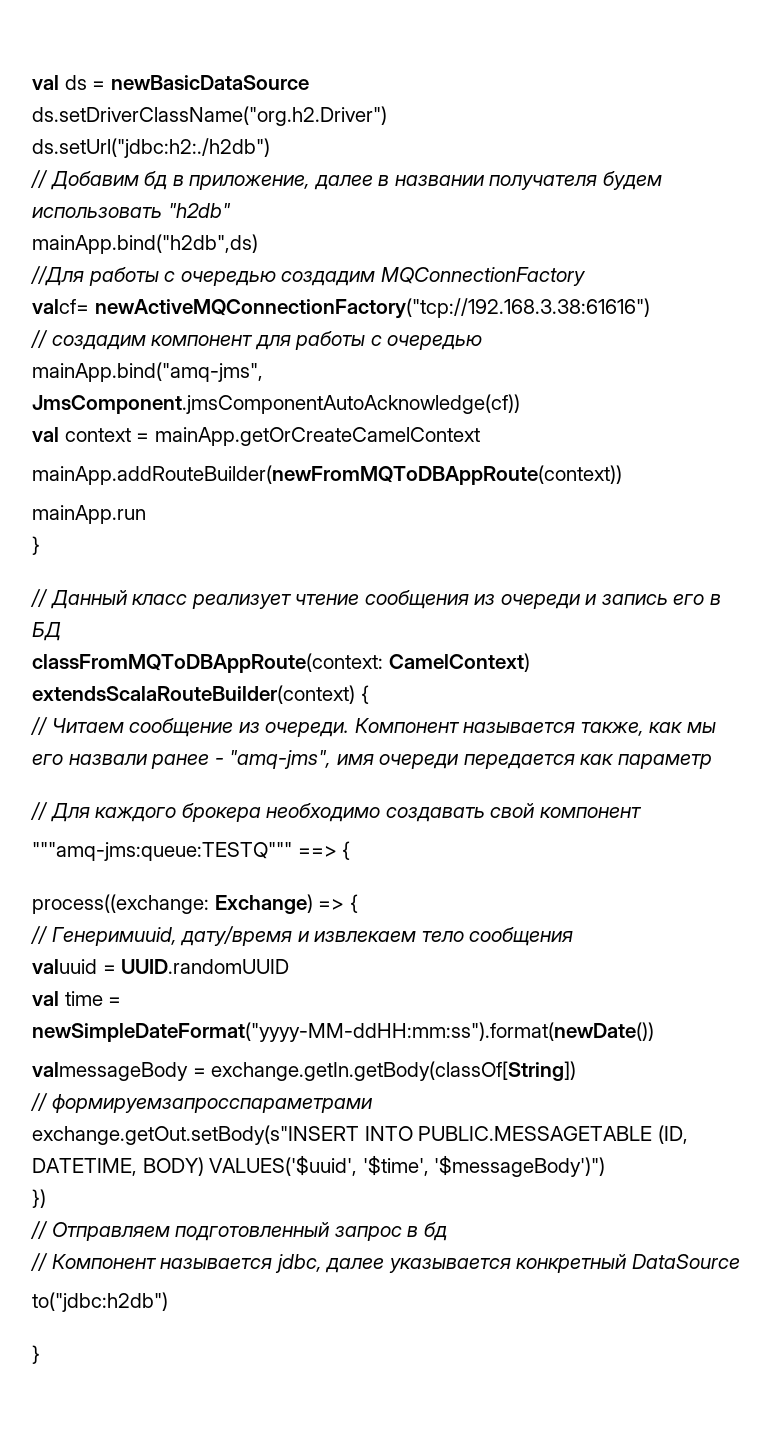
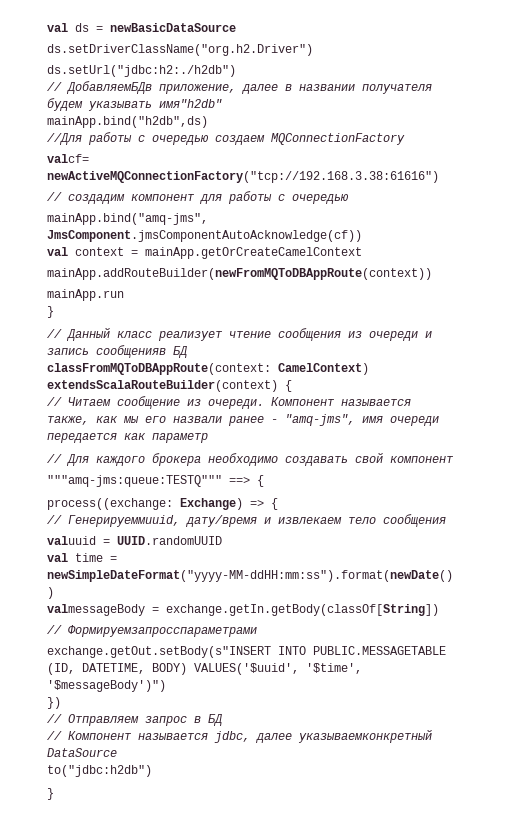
- // Добавим бд в приложение, далее в названии получателя будем использовать "h2db"
+ // ДобавляемБДв приложение, далее в названии получателя будем указывать имя"h2db"
- //Для работы с очередью создадим MQConnectionFactory
+ //Для работы с очередью создаем MQConnectionFactory
- // Данный класс реализует чтение сообщения из очереди и запись его в БД
+ // Данный класс реализует чтение сообщения из очереди и запись сообщенияв БД
- // Генеримuuid, дату/время и извлекаем тело сообщения
+ // Генерируеммuuid, дату/время и извлекаем тело сообщения
- // формируемзапросспараметрами
+ // Формируемзапросспараметрами
- // Отправляем подготовленный запрос в бд
+ // Отправляем запрос в БД
- // Компонент называется jdbc, далее указывается конкретный DataSource
+ // Компонент называется jdbc, далее указываемконкретный DataSource

